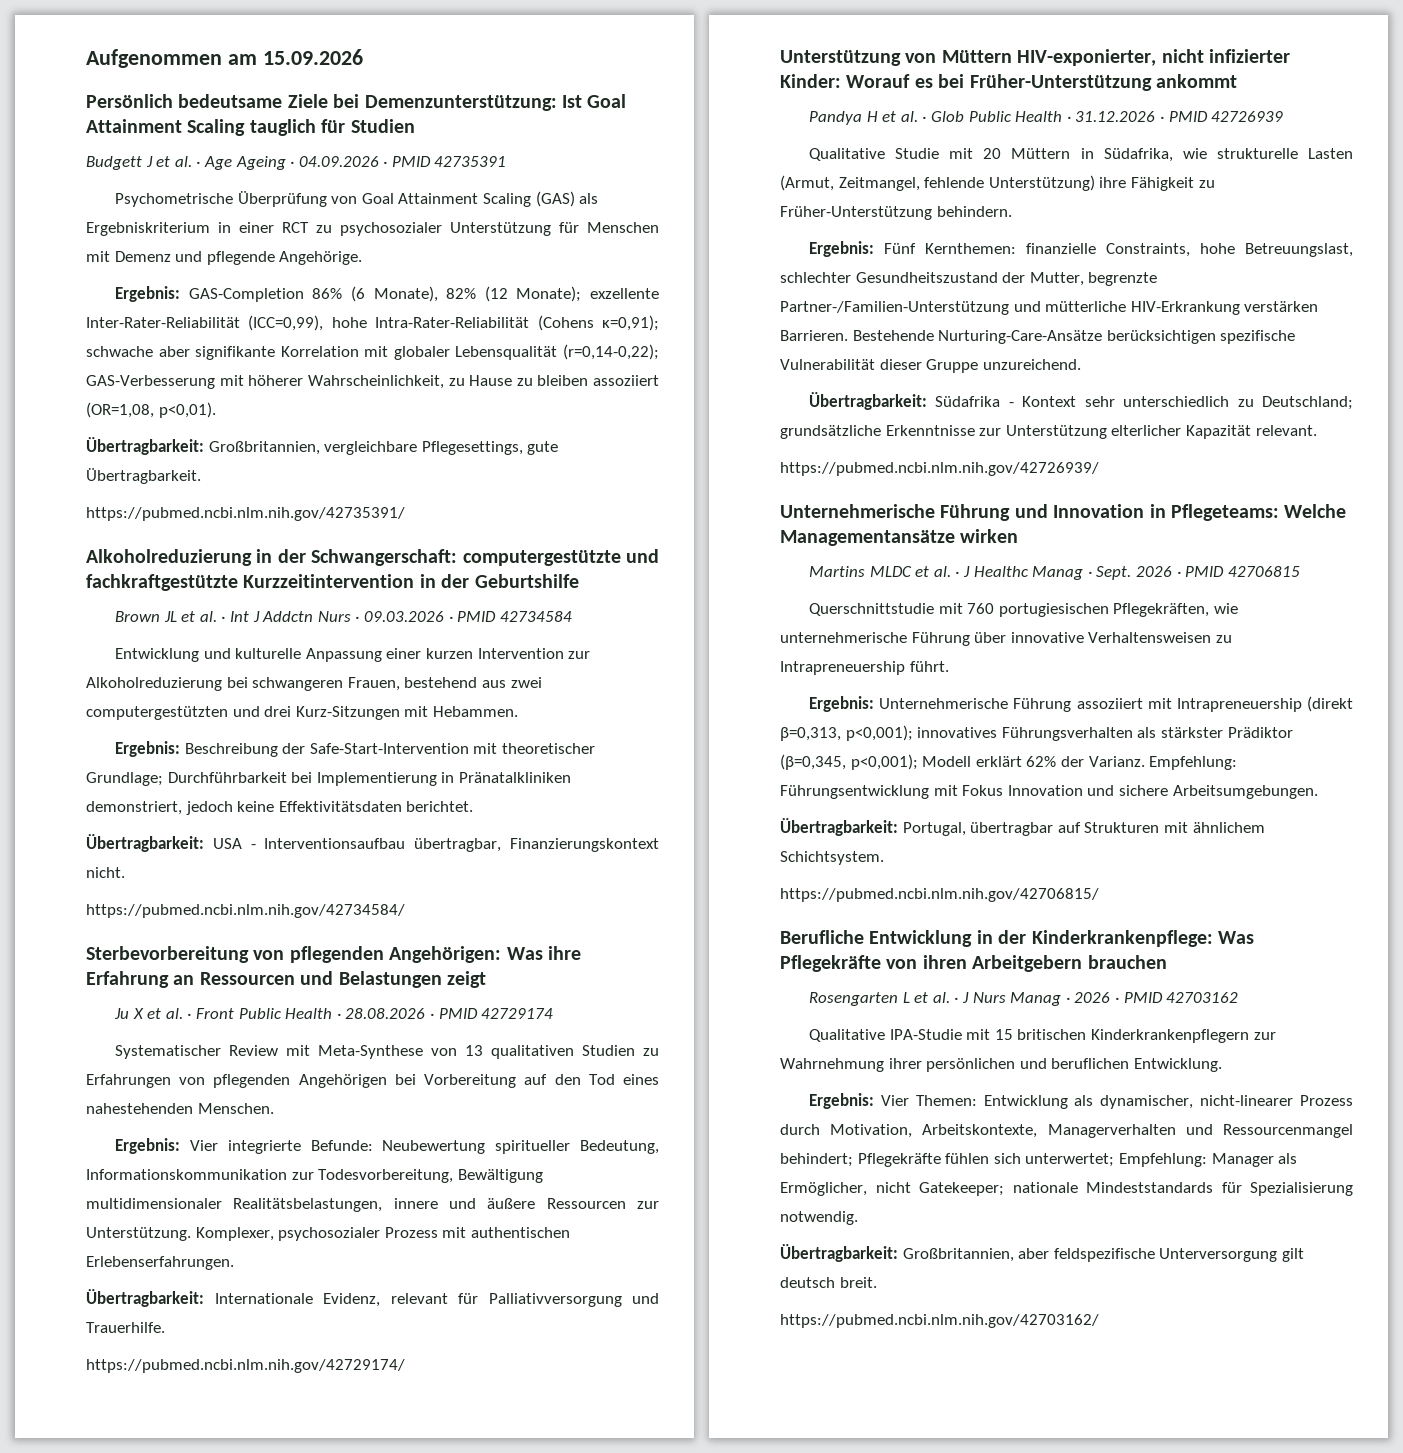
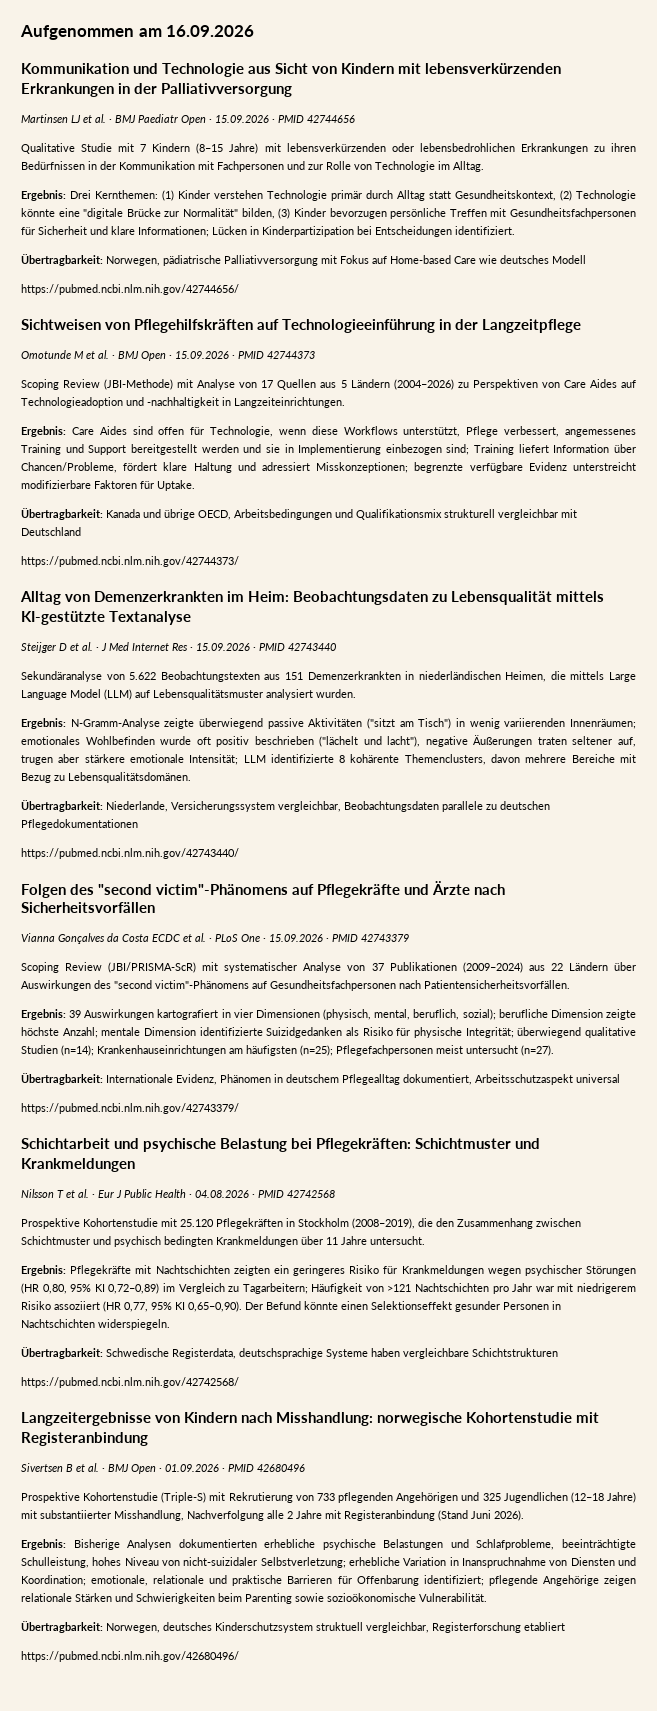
- Aufgenommen am 15.09.2026
- Persönlich bedeutsame Ziele bei Demenzunterstützung: Ist Goal Attainment Scaling tauglich für Studien
- Budgett J et al. · Age Ageing · 04.09.2026 · PMID 42735391
- Psychometrische Überprüfung von Goal Attainment Scaling (GAS) als Ergebniskriterium in einer RCT zu psychosozialer Unterstützung für Menschen mit Demenz und pflegende Angehörige.
- Ergebnis: GAS-Completion 86% (6 Monate), 82% (12 Monate); exzellente Inter-Rater-Reliabilität (ICC=0,99), hohe Intra-Rater-Reliabilität (Cohens κ=0,91); schwache aber signifikante Korrelation mit globaler Lebensqualität (r=0,14-0,22); GAS-Verbesserung mit höherer Wahrscheinlichkeit, zu Hause zu bleiben assoziiert (OR=1,08, p<0,01).
- Übertragbarkeit: Großbritannien, vergleichbare Pflegesettings, gute Übertragbarkeit.
- https://pubmed.ncbi.nlm.nih.gov/42735391/
- Alkoholreduzierung in der Schwangerschaft: computergestützte und fachkraftgestützte Kurzzeitintervention in der Geburtshilfe
- Brown JL et al. · Int J Addctn Nurs · 09.03.2026 · PMID 42734584
- Entwicklung und kulturelle Anpassung einer kurzen Intervention zur Alkoholreduzierung bei schwangeren Frauen, bestehend aus zwei computergestützten und drei Kurz-Sitzungen mit Hebammen.
- Ergebnis: Beschreibung der Safe-Start-Intervention mit theoretischer Grundlage; Durchführbarkeit bei Implementierung in Pränatalkliniken demonstriert, jedoch keine Effektivitätsdaten berichtet.
- Übertragbarkeit: USA - Interventionsaufbau übertragbar, Finanzierungskontext nicht.
- https://pubmed.ncbi.nlm.nih.gov/42734584/
- Sterbevorbereitung von pflegenden Angehörigen: Was ihre Erfahrung an Ressourcen und Belastungen zeigt
- Ju X et al. · Front Public Health · 28.08.2026 · PMID 42729174
- Systematischer Review mit Meta-Synthese von 13 qualitativen Studien zu Erfahrungen von pflegenden Angehörigen bei Vorbereitung auf den Tod eines nahestehenden Menschen.
- Ergebnis: Vier integrierte Befunde: Neubewertung spiritueller Bedeutung, Informationskommunikation zur Todesvorbereitung, Bewältigung multidimensionaler Realitätsbelastungen, innere und äußere Ressourcen zur Unterstützung. Komplexer, psychosozialer Prozess mit authentischen Erlebenserfahrungen.
- Übertragbarkeit: Internationale Evidenz, relevant für Palliativversorgung und Trauerhilfe.
- https://pubmed.ncbi.nlm.nih.gov/42729174/
- Unterstützung von Müttern HIV-exponierter, nicht infizierter Kinder: Worauf es bei Früher-Unterstützung ankommt
- Pandya H et al. · Glob Public Health · 31.12.2026 · PMID 42726939
- Qualitative Studie mit 20 Müttern in Südafrika, wie strukturelle Lasten (Armut, Zeitmangel, fehlende Unterstützung) ihre Fähigkeit zu Früher-Unterstützung behindern.
- Ergebnis: Fünf Kernthemen: finanzielle Constraints, hohe Betreuungslast, schlechter Gesundheitszustand der Mutter, begrenzte Partner-/Familien-Unterstützung und mütterliche HIV-Erkrankung verstärken Barrieren. Bestehende Nurturing-Care-Ansätze berücksichtigen spezifische Vulnerabilität dieser Gruppe unzureichend.
- Übertragbarkeit: Südafrika - Kontext sehr unterschiedlich zu Deutschland; grundsätzliche Erkenntnisse zur Unterstützung elterlicher Kapazität relevant.
- https://pubmed.ncbi.nlm.nih.gov/42726939/
- Unternehmerische Führung und Innovation in Pflegeteams: Welche Managementansätze wirken
- Martins MLDC et al. · J Healthc Manag · Sept. 2026 · PMID 42706815
- Querschnittstudie mit 760 portugiesischen Pflegekräften, wie unternehmerische Führung über innovative Verhaltensweisen zu Intrapreneuership führt.
- Ergebnis: Unternehmerische Führung assoziiert mit Intrapreneuership (direkt β=0,313, p<0,001); innovatives Führungsverhalten als stärkster Prädiktor (β=0,345, p<0,001); Modell erklärt 62% der Varianz. Empfehlung: Führungsentwicklung mit Fokus Innovation und sichere Arbeitsumgebungen.
- Übertragbarkeit: Portugal, übertragbar auf Strukturen mit ähnlichem Schichtsystem.
- https://pubmed.ncbi.nlm.nih.gov/42706815/
- Berufliche Entwicklung in der Kinderkrankenpflege: Was Pflegekräfte von ihren Arbeitgebern brauchen
- Rosengarten L et al. · J Nurs Manag · 2026 · PMID 42703162
- Qualitative IPA-Studie mit 15 britischen Kinderkrankenpflegern zur Wahrnehmung ihrer persönlichen und beruflichen Entwicklung.
- Ergebnis: Vier Themen: Entwicklung als dynamischer, nicht-linearer Prozess durch Motivation, Arbeitskontexte, Managerverhalten und Ressourcenmangel behindert; Pflegekräfte fühlen sich unterwertet; Empfehlung: Manager als Ermöglicher, nicht Gatekeeper; nationale Mindeststandards für Spezialisierung notwendig.
- Übertragbarkeit: Großbritannien, aber feldspezifische Unterversorgung gilt deutsch breit.
- https://pubmed.ncbi.nlm.nih.gov/42703162/
+ Aufgenommen am 16.09.2026
+ Kommunikation und Technologie aus Sicht von Kindern mit lebensverkürzenden Erkrankungen in der Palliativversorgung
+ Martinsen LJ et al. · BMJ Paediatr Open · 15.09.2026 · PMID 42744656
+ Qualitative Studie mit 7 Kindern (8–15 Jahre) mit lebensverkürzenden oder lebensbedrohlichen Erkrankungen zu ihren Bedürfnissen in der Kommunikation mit Fachpersonen und zur Rolle von Technologie im Alltag.
+ Ergebnis: Drei Kernthemen: (1) Kinder verstehen Technologie primär durch Alltag statt Gesundheitskontext, (2) Technologie könnte eine "digitale Brücke zur Normalität" bilden, (3) Kinder bevorzugen persönliche Treffen mit Gesundheitsfachpersonen für Sicherheit und klare Informationen; Lücken in Kinderpartizipation bei Entscheidungen identifiziert.
+ Übertragbarkeit: Norwegen, pädiatrische Palliativversorgung mit Fokus auf Home-based Care wie deutsches Modell
+ https://pubmed.ncbi.nlm.nih.gov/42744656/
+ Sichtweisen von Pflegehilfskräften auf Technologieeinführung in der Langzeitpflege
+ Omotunde M et al. · BMJ Open · 15.09.2026 · PMID 42744373
+ Scoping Review (JBI-Methode) mit Analyse von 17 Quellen aus 5 Ländern (2004–2026) zu Perspektiven von Care Aides auf Technologieadoption und -nachhaltigkeit in Langzeiteinrichtungen.
+ Ergebnis: Care Aides sind offen für Technologie, wenn diese Workflows unterstützt, Pflege verbessert, angemessenes Training und Support bereitgestellt werden und sie in Implementierung einbezogen sind; Training liefert Information über Chancen/Probleme, fördert klare Haltung und adressiert Misskonzeptionen; begrenzte verfügbare Evidenz unterstreicht modifizierbare Faktoren für Uptake.
+ Übertragbarkeit: Kanada und übrige OECD, Arbeitsbedingungen und Qualifikationsmix strukturell vergleichbar mit Deutschland
+ https://pubmed.ncbi.nlm.nih.gov/42744373/
+ Alltag von Demenzerkrankten im Heim: Beobachtungsdaten zu Lebensqualität mittels KI-gestützte Textanalyse
+ Steijger D et al. · J Med Internet Res · 15.09.2026 · PMID 42743440
+ Sekundäranalyse von 5.622 Beobachtungstexten aus 151 Demenzerkrankten in niederländischen Heimen, die mittels Large Language Model (LLM) auf Lebensqualitätsmuster analysiert wurden.
+ Ergebnis: N-Gramm-Analyse zeigte überwiegend passive Aktivitäten ("sitzt am Tisch") in wenig variierenden Innenräumen; emotionales Wohlbefinden wurde oft positiv beschrieben ("lächelt und lacht"), negative Äußerungen traten seltener auf, trugen aber stärkere emotionale Intensität; LLM identifizierte 8 kohärente Themenclusters, davon mehrere Bereiche mit Bezug zu Lebensqualitätsdomänen.
+ Übertragbarkeit: Niederlande, Versicherungssystem vergleichbar, Beobachtungsdaten parallele zu deutschen Pflegedokumentationen
+ https://pubmed.ncbi.nlm.nih.gov/42743440/
+ Folgen des "second victim"-Phänomens auf Pflegekräfte und Ärzte nach Sicherheitsvorfällen
+ Vianna Gonçalves da Costa ECDC et al. · PLoS One · 15.09.2026 · PMID 42743379
+ Scoping Review (JBI/PRISMA-ScR) mit systematischer Analyse von 37 Publikationen (2009–2024) aus 22 Ländern über Auswirkungen des "second victim"-Phänomens auf Gesundheitsfachpersonen nach Patientensicherheitsvorfällen.
+ Ergebnis: 39 Auswirkungen kartografiert in vier Dimensionen (physisch, mental, beruflich, sozial); berufliche Dimension zeigte höchste Anzahl; mentale Dimension identifizierte Suizidgedanken als Risiko für physische Integrität; überwiegend qualitative Studien (n=14); Krankenhauseinrichtungen am häufigsten (n=25); Pflegefachpersonen meist untersucht (n=27).
+ Übertragbarkeit: Internationale Evidenz, Phänomen in deutschem Pflegealltag dokumentiert, Arbeitsschutzaspekt universal
+ https://pubmed.ncbi.nlm.nih.gov/42743379/
+ Schichtarbeit und psychische Belastung bei Pflegekräften: Schichtmuster und Krankmeldungen
+ Nilsson T et al. · Eur J Public Health · 04.08.2026 · PMID 42742568
+ Prospektive Kohortenstudie mit 25.120 Pflegekräften in Stockholm (2008–2019), die den Zusammenhang zwischen Schichtmuster und psychisch bedingten Krankmeldungen über 11 Jahre untersucht.
+ Ergebnis: Pflegekräfte mit Nachtschichten zeigten ein geringeres Risiko für Krankmeldungen wegen psychischer Störungen (HR 0,80, 95% KI 0,72–0,89) im Vergleich zu Tagarbeitern; Häufigkeit von >121 Nachtschichten pro Jahr war mit niedrigerem Risiko assoziiert (HR 0,77, 95% KI 0,65–0,90). Der Befund könnte einen Selektionseffekt gesunder Personen in Nachtschichten widerspiegeln.
+ Übertragbarkeit: Schwedische Registerdata, deutschsprachige Systeme haben vergleichbare Schichtstrukturen
+ https://pubmed.ncbi.nlm.nih.gov/42742568/
+ Langzeitergebnisse von Kindern nach Misshandlung: norwegische Kohortenstudie mit Registeranbindung
+ Sivertsen B et al. · BMJ Open · 01.09.2026 · PMID 42680496
+ Prospektive Kohortenstudie (Triple-S) mit Rekrutierung von 733 pflegenden Angehörigen und 325 Jugendlichen (12–18 Jahre) mit substantiierter Misshandlung, Nachverfolgung alle 2 Jahre mit Registeranbindung (Stand Juni 2026).
+ Ergebnis: Bisherige Analysen dokumentierten erhebliche psychische Belastungen und Schlafprobleme, beeinträchtigte Schulleistung, hohes Niveau von nicht-suizidaler Selbstverletzung; erhebliche Variation in Inanspruchnahme von Diensten und Koordination; emotionale, relationale und praktische Barrieren für Offenbarung identifiziert; pflegende Angehörige zeigen relationale Stärken und Schwierigkeiten beim Parenting sowie sozioökonomische Vulnerabilität.
+ Übertragbarkeit: Norwegen, deutsches Kinderschutzsystem struktuell vergleichbar, Registerforschung etabliert
+ https://pubmed.ncbi.nlm.nih.gov/42680496/

